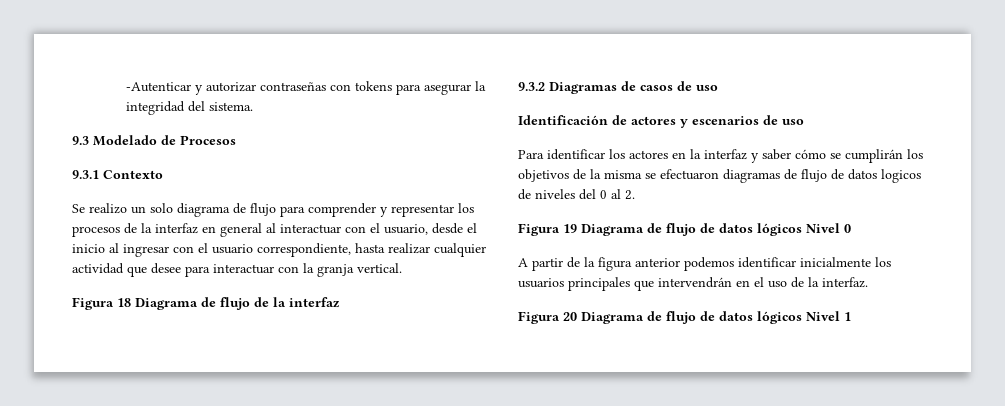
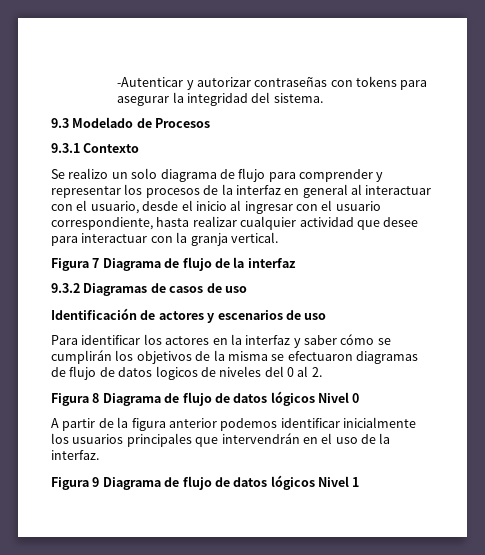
- Figura 18 Diagrama de flujo de la interfaz
+ Figura 7 Diagrama de flujo de la interfaz
- Figura 19 Diagrama de flujo de datos lógicos Nivel 0
+ Figura 8 Diagrama de flujo de datos lógicos Nivel 0
- Figura 20 Diagrama de flujo de datos lógicos Nivel 1
+ Figura 9 Diagrama de flujo de datos lógicos Nivel 1

